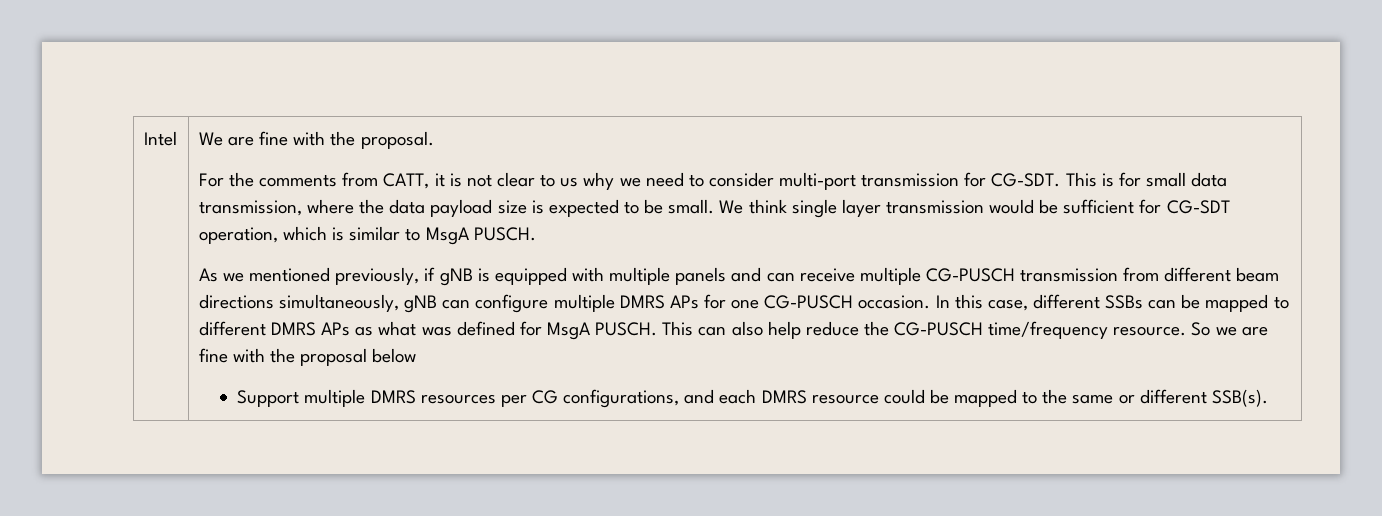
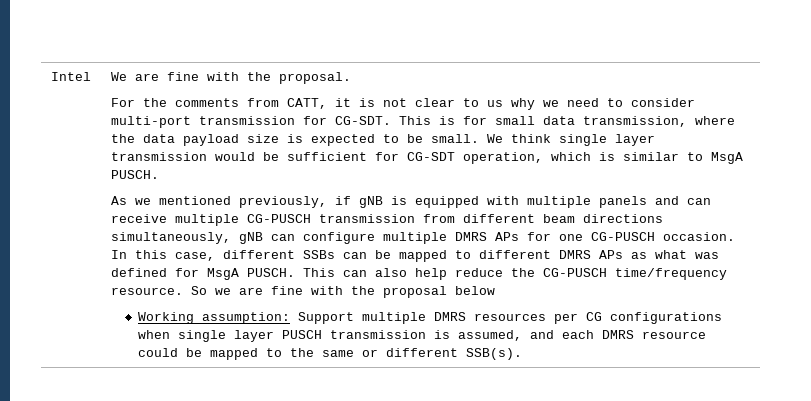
- Support multiple DMRS resources per CG configurations, and each DMRS resource could be mapped to the same or different SSB(s).
+ Working assumption: Support multiple DMRS resources per CG configurations when single layer PUSCH transmission is assumed, and each DMRS resource could be mapped to the same or different SSB(s).

